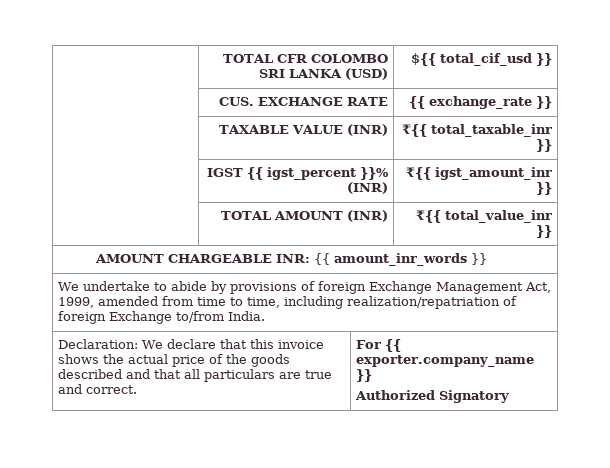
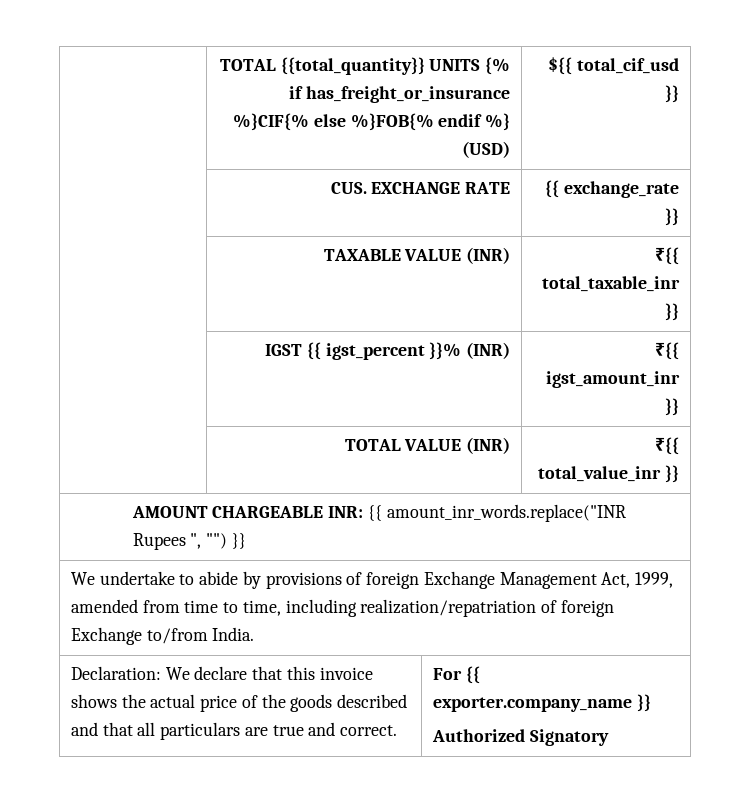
- | TOTAL CFR COLOMBO SRI LANKA (USD) | ${{ total_cif_usd }}
+ | TOTAL {{total_quantity}} UNITS {% if has_freight_or_insurance %}CIF{% else %}FOB{% endif %} (USD) | ${{ total_cif_usd }}
- | TOTAL AMOUNT (INR) | ₹{{ total_value_inr }}
+ | TOTAL VALUE (INR) | ₹{{ total_value_inr }}
- AMOUNT CHARGEABLE INR: {{ amount_inr_words }}
+ AMOUNT CHARGEABLE INR: {{ amount_inr_words.replace("INR Rupees ", "") }}

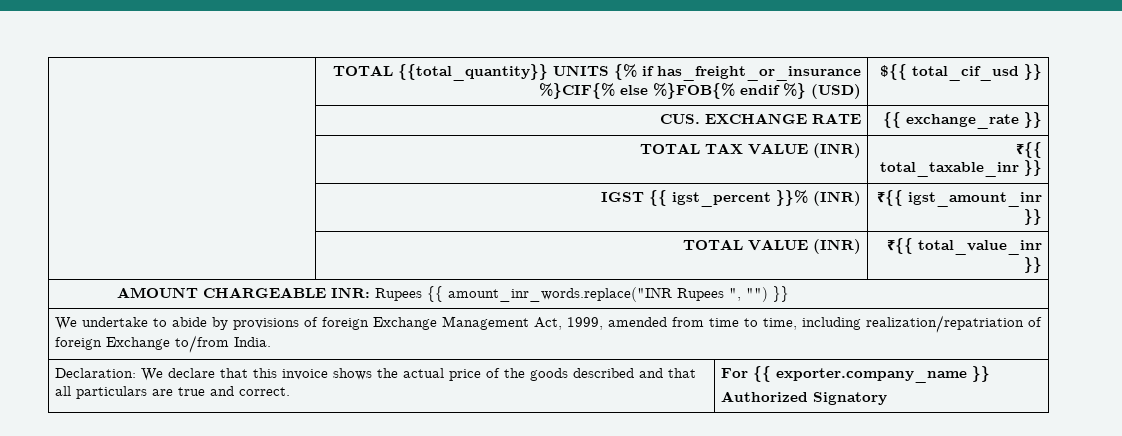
- | TAXABLE VALUE (INR) | ₹{{ total_taxable_inr }}
+ | TOTAL TAX VALUE (INR) | ₹{{ total_taxable_inr }}
- AMOUNT CHARGEABLE INR: {{ amount_inr_words.replace("INR Rupees ", "") }}
+ AMOUNT CHARGEABLE INR: Rupees {{ amount_inr_words.replace("INR Rupees ", "") }}

